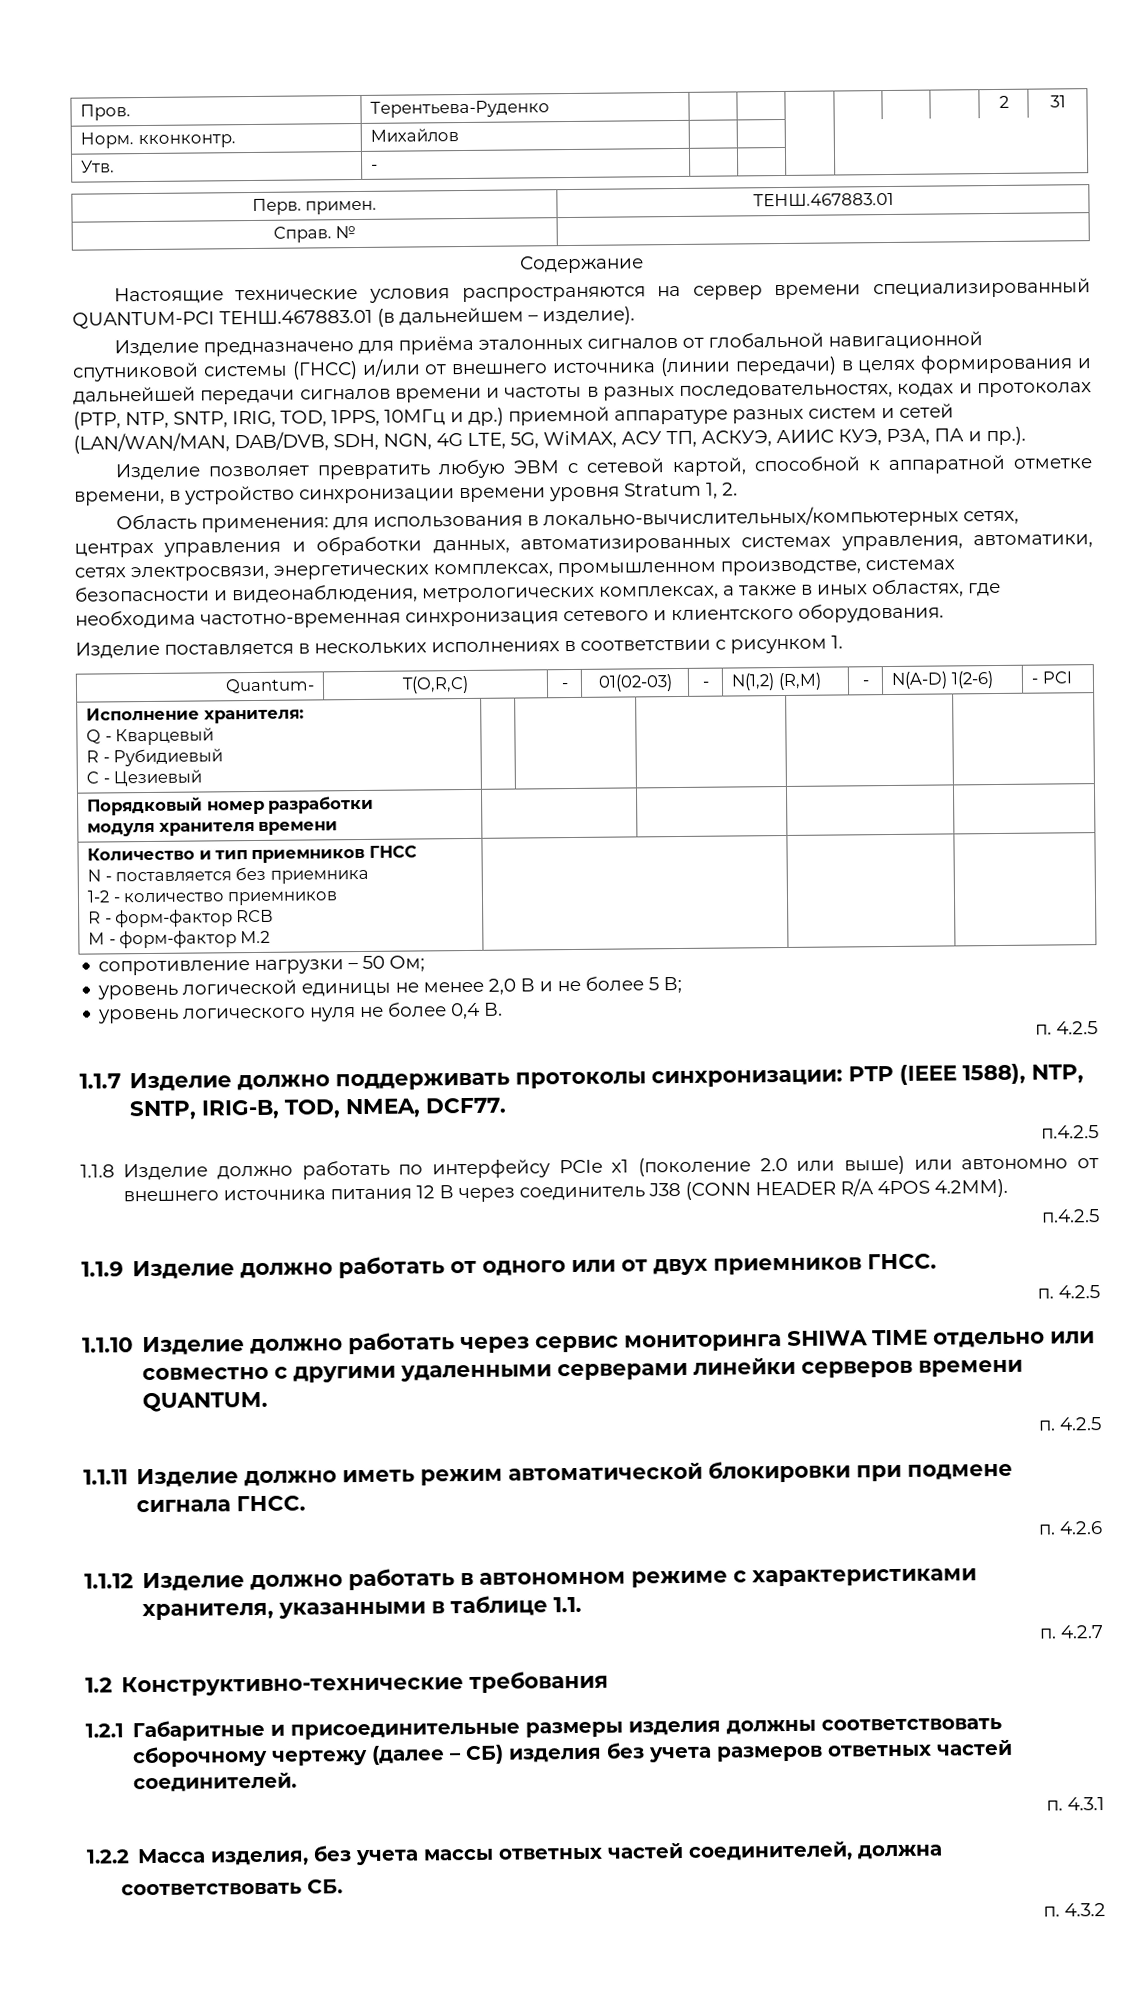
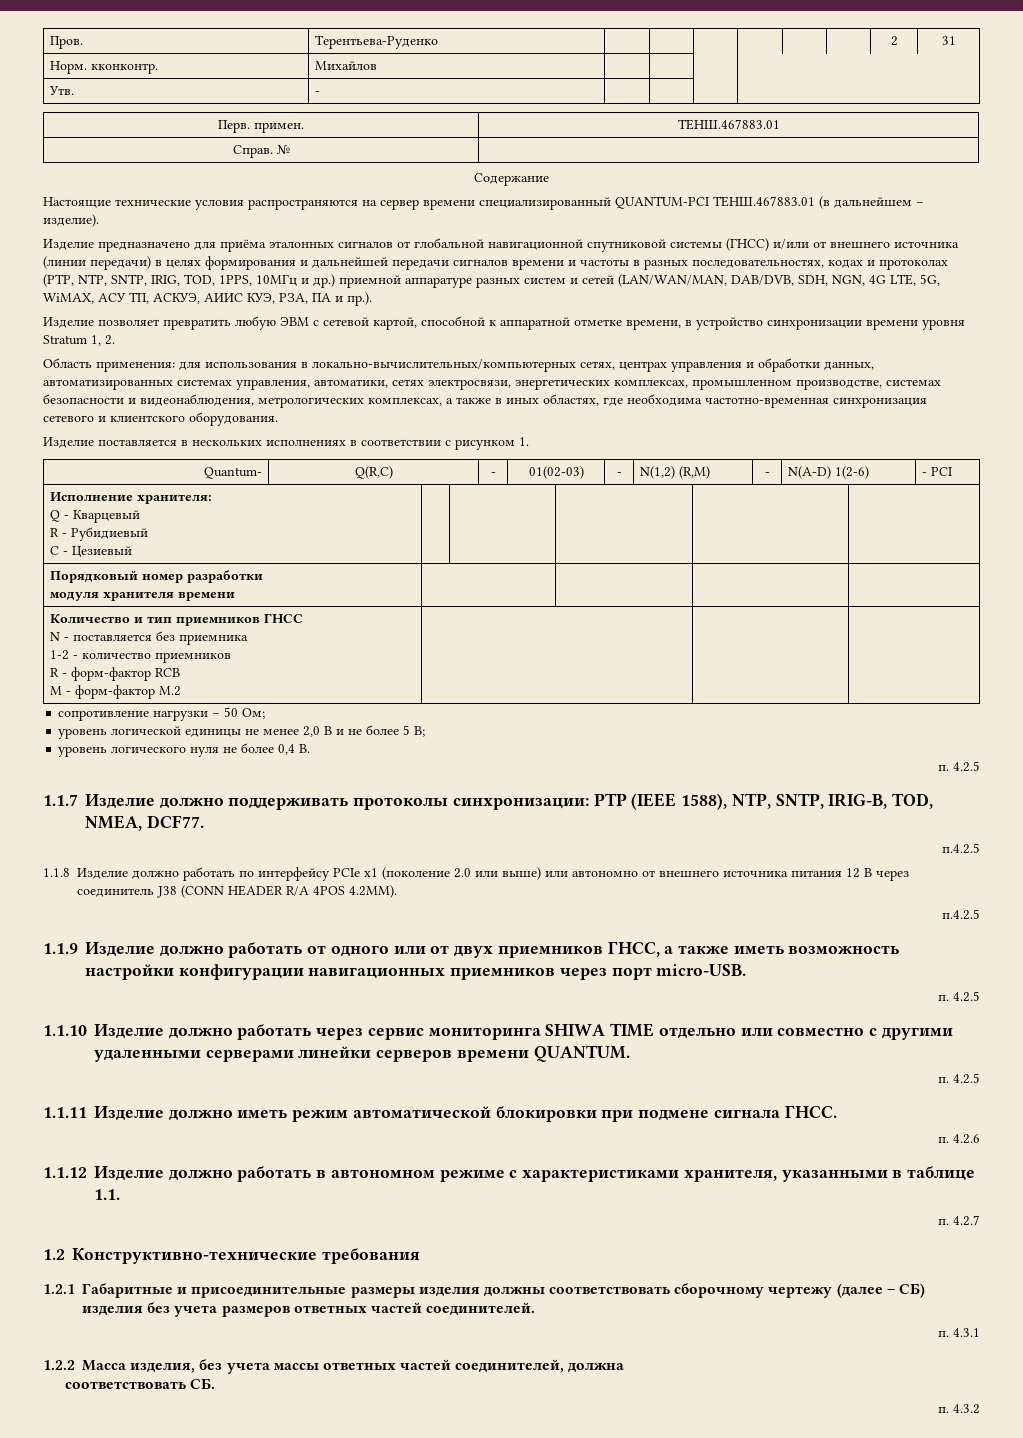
- Quantum- | T(O,R,C) | - | 01(02-03) | - | N(1,2) (R,M) | - | N(A-D) 1(2-6) | - PCI
+ Quantum- | Q(R,C) | - | 01(02-03) | - | N(1,2) (R,M) | - | N(A-D) 1(2-6) | - PCI
- 1.1.9 Изделие должно работать от одного или от двух приемников ГНСС.
+ 1.1.9 Изделие должно работать от одного или от двух приемников ГНСС, а также иметь возможность настройки конфигурации навигационных приемников через порт micro-USB.

